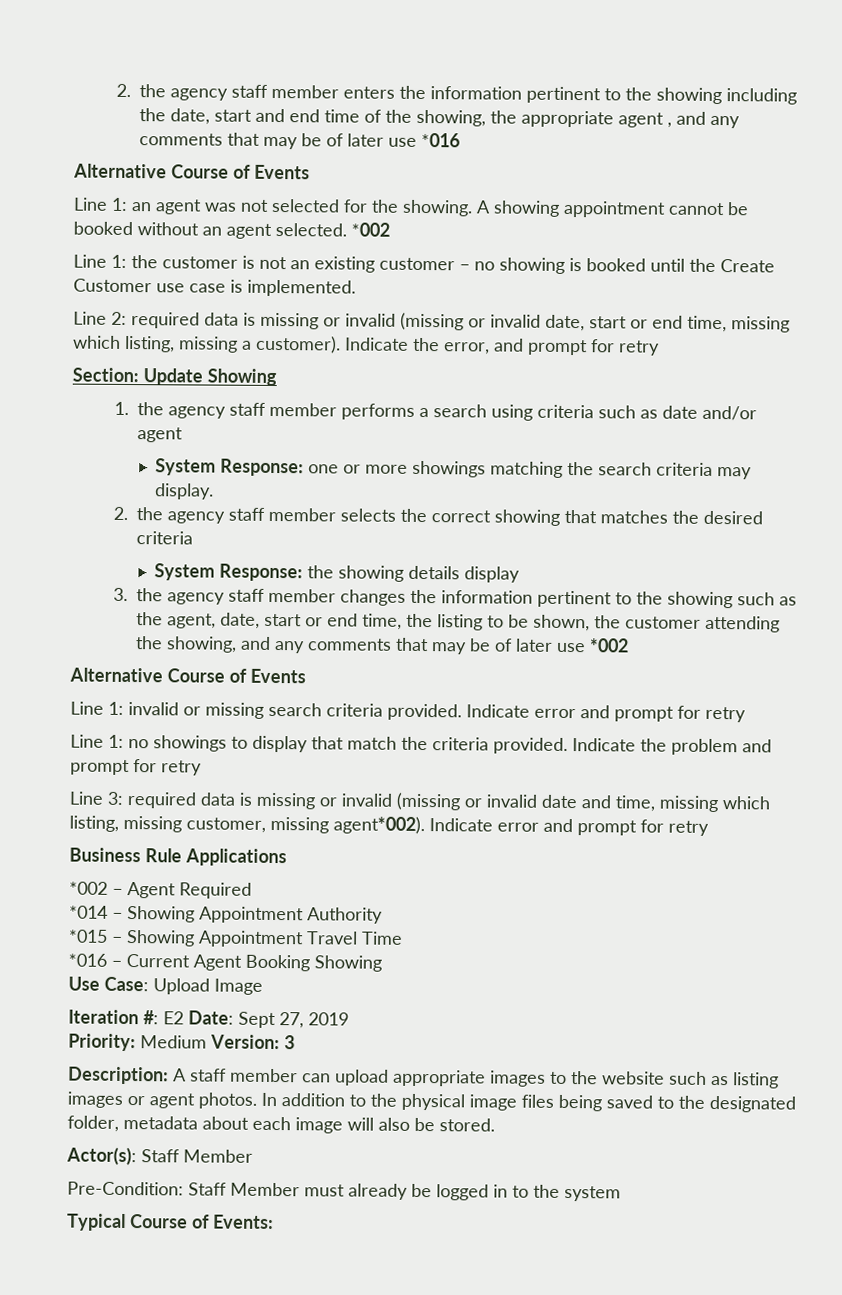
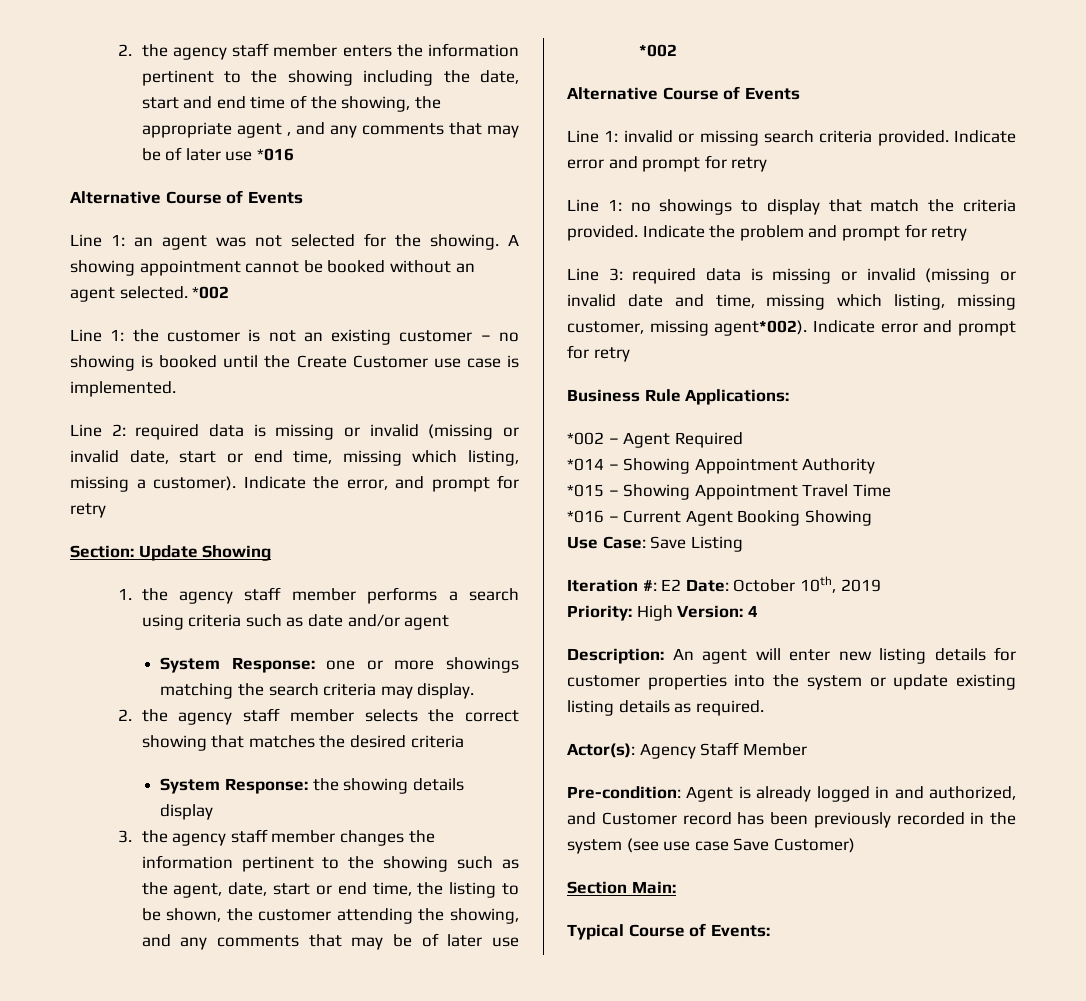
- Business Rule Applications
+ Business Rule Applications:
- Use Case: Upload Image
+ Use Case: Save Listing
- Iteration #: E2 Date: Sept 27, 2019
+ Iteration #: E2 Date: October 10th, 2019
- Priority: Medium Version: 3
- Description: A staff member can upload appropriate images to the website such as listing images or agent photos. In addition to the physical image files being saved to the designated folder, metadata about each image will also be stored.
+ Priority: High Version: 4
+ Description: An agent will enter new listing details for customer properties into the system or update existing listing details as required.
- Actor(s): Staff Member
+ Actor(s): Agency Staff Member
- Pre-Condition: Staff Member must already be logged in to the system
+ Pre-condition: Agent is already logged in and authorized, and Customer record has been previously recorded in the system (see use case Save Customer)
+ Section Main:

